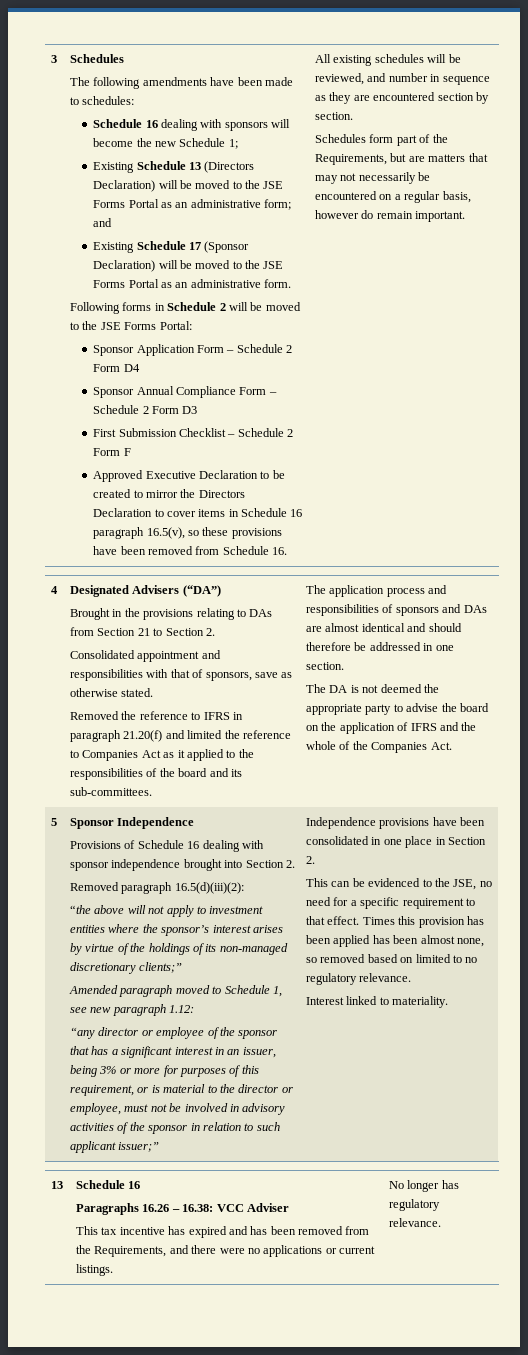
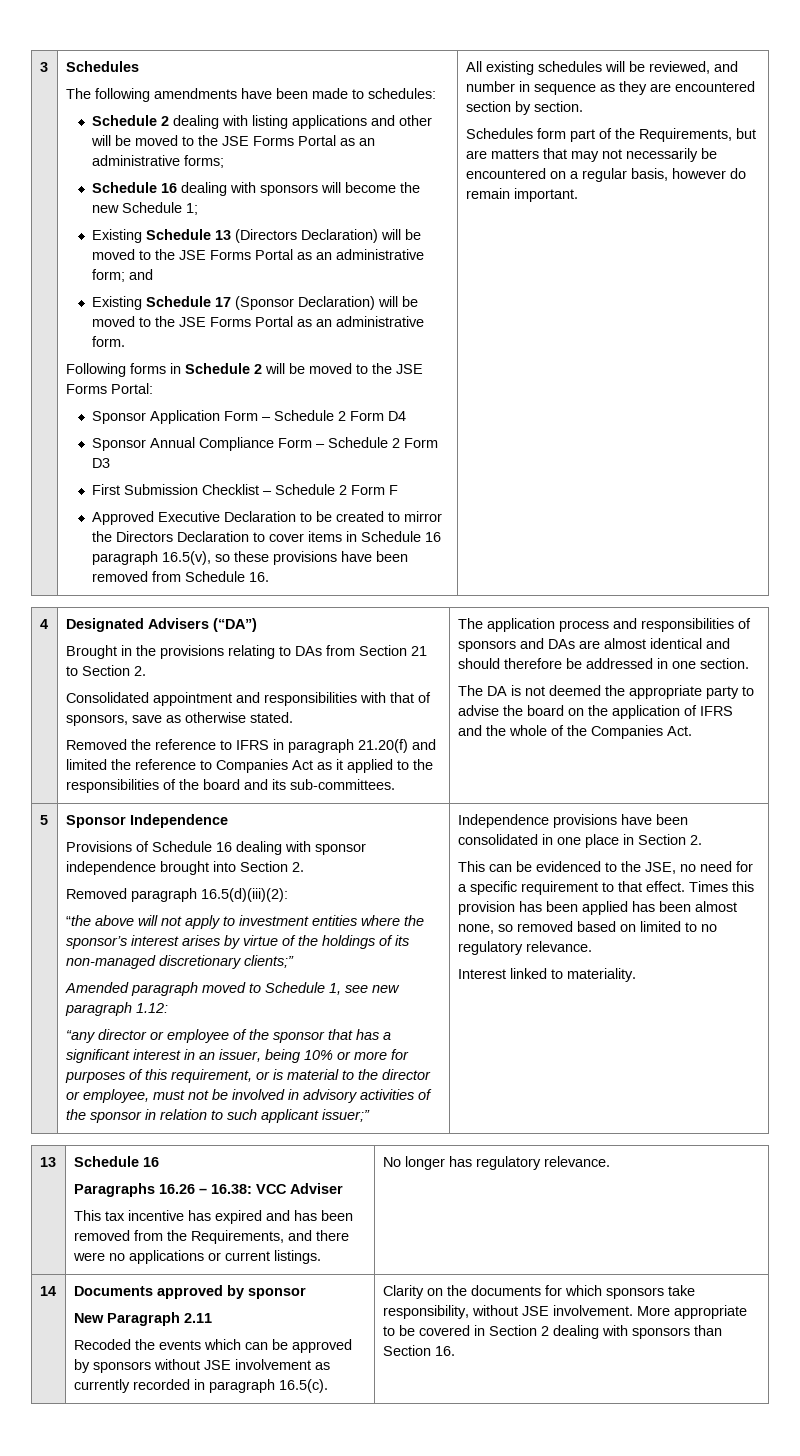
+ Schedule 2 dealing with listing applications and other will be moved to the JSE Forms Portal as an administrative forms;
- “any director or employee of the sponsor that has a significant interest in an issuer, being 3% or more for purposes of this requirement, or is material to the director or employee, must not be involved in advisory activities of the sponsor in relation to such applicant issuer;”
+ “any director or employee of the sponsor that has a significant interest in an issuer, being 10% or more for purposes of this requirement, or is material to the director or employee, must not be involved in advisory activities of the sponsor in relation to such applicant issuer;”
+ 14 | Documents approved by sponsor
+ New Paragraph 2.11
+ Recoded the events which can be approved by sponsors without JSE involvement as currently recorded in paragraph 16.5(c). | Clarity on the documents for which sponsors take responsibility, without JSE involvement. More appropriate to be covered in Section 2 dealing with sponsors than Section 16.

